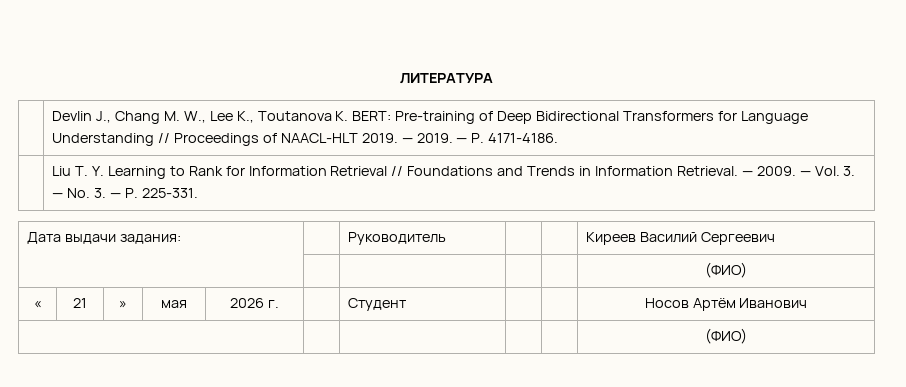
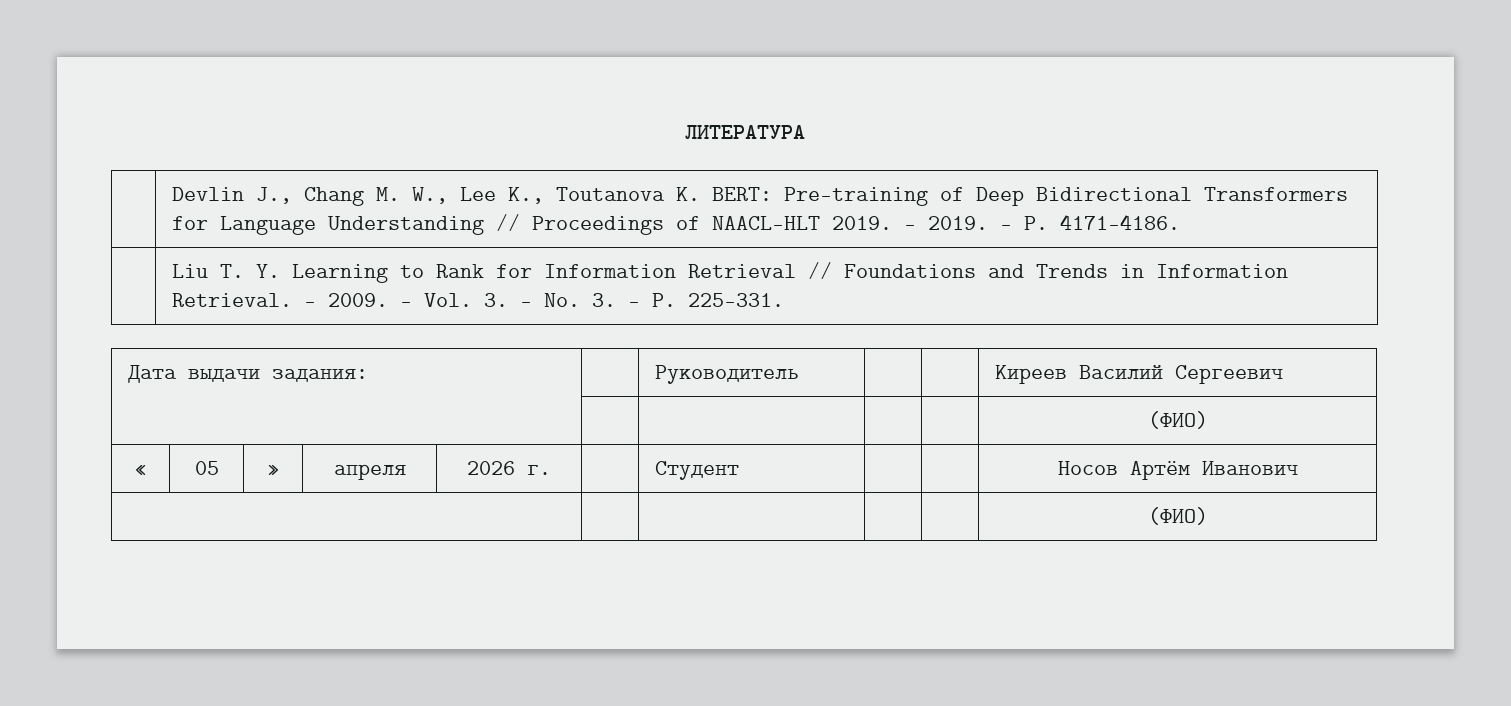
- « | 21 | » | мая | 2026 г. | | Студент | | | Носов Артём Иванович
+ « | 05 | » | апреля | 2026 г. | | Студент | | | Носов Артём Иванович

